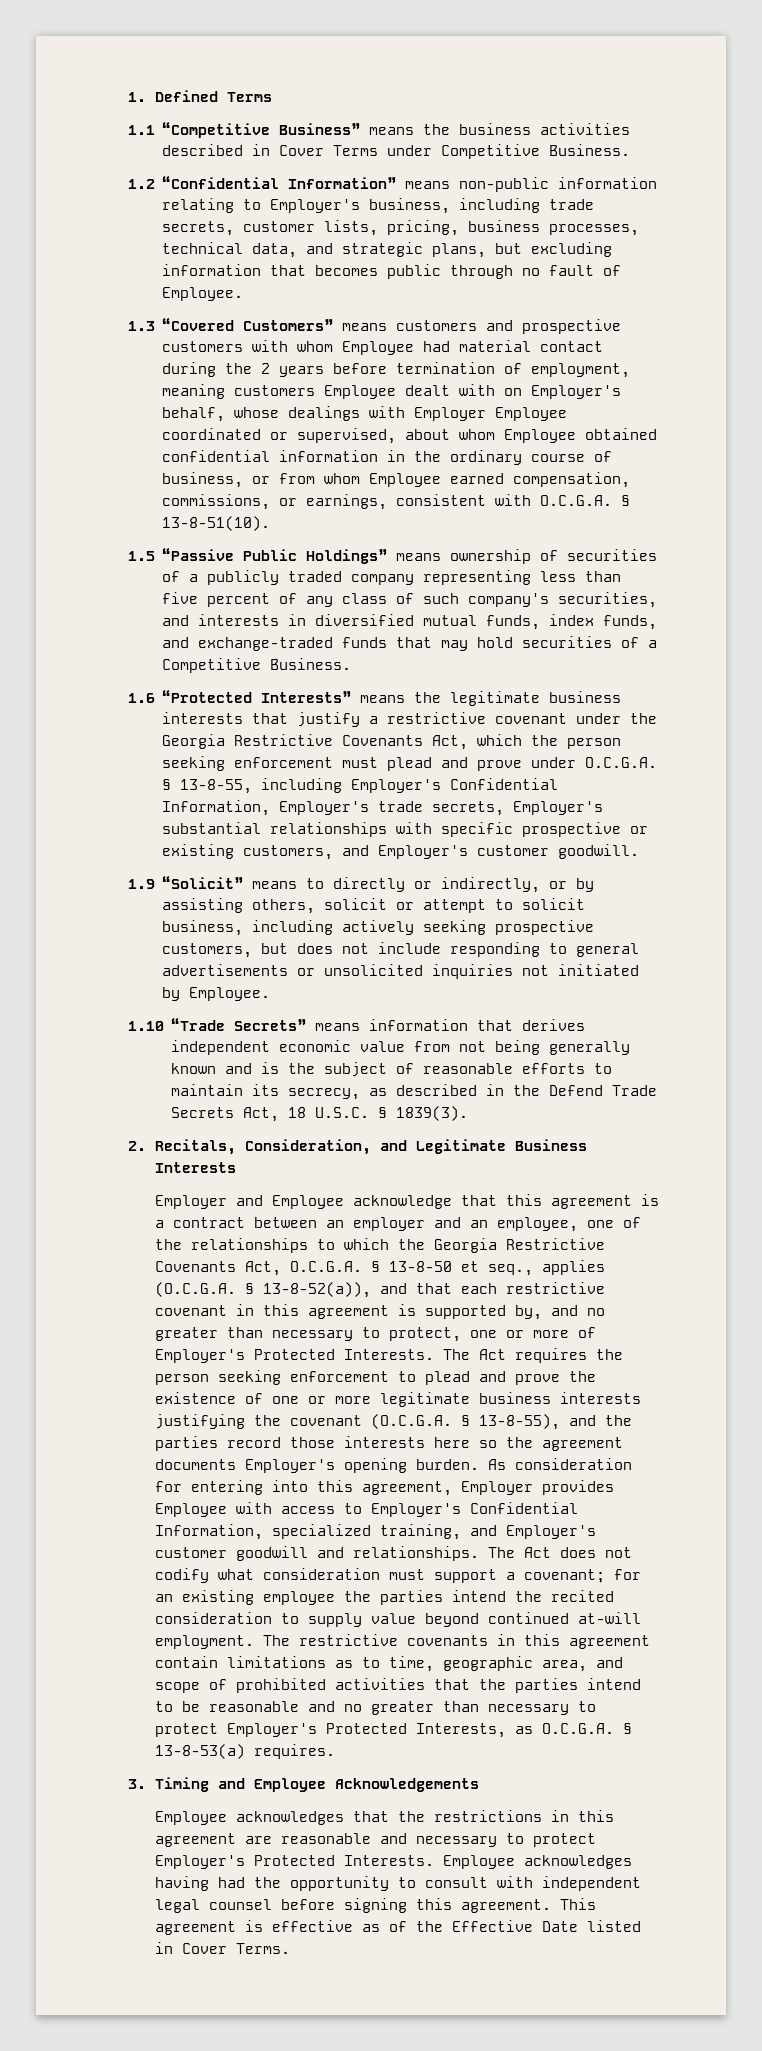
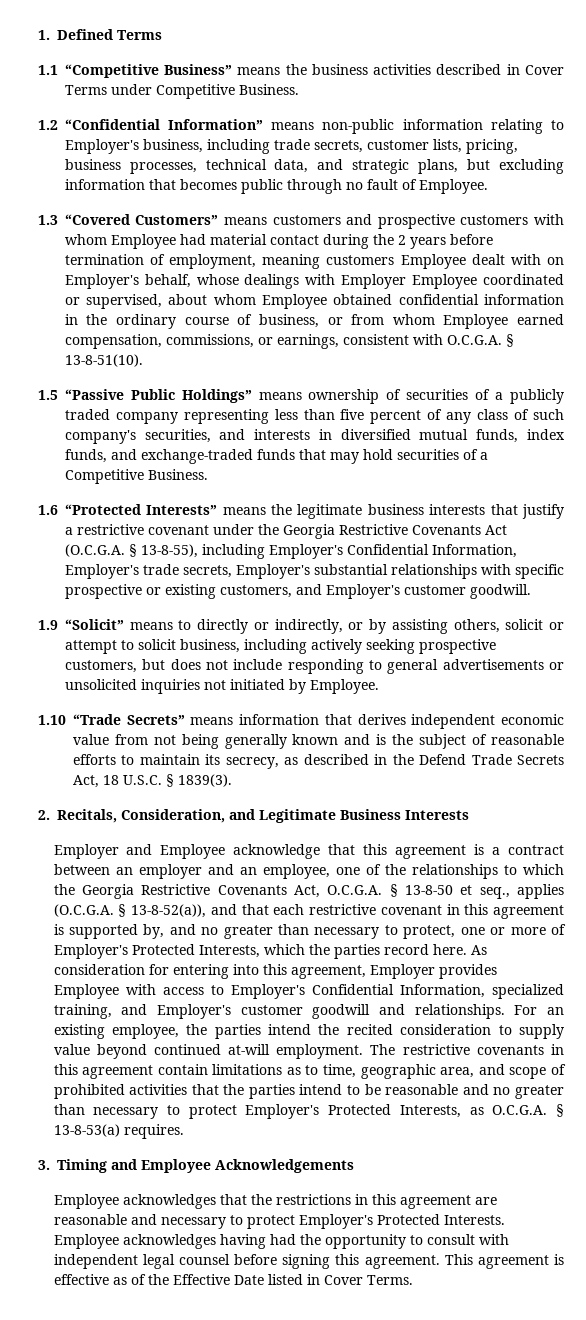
- 1.6 “Protected Interests” means the legitimate business interests that justify a restrictive covenant under the Georgia Restrictive Covenants Act, which the person seeking enforcement must plead and prove under O.C.G.A. § 13-8-55, including Employer's Confidential Information, Employer's trade secrets, Employer's substantial relationships with specific prospective or existing customers, and Employer's customer goodwill.
+ 1.6 “Protected Interests” means the legitimate business interests that justify a restrictive covenant under the Georgia Restrictive Covenants Act (O.C.G.A. § 13-8-55), including Employer's Confidential Information, Employer's trade secrets, Employer's substantial relationships with specific prospective or existing customers, and Employer's customer goodwill.
- Employer and Employee acknowledge that this agreement is a contract between an employer and an employee, one of the relationships to which the Georgia Restrictive Covenants Act, O.C.G.A. § 13-8-50 et seq., applies (O.C.G.A. § 13-8-52(a)), and that each restrictive covenant in this agreement is supported by, and no greater than necessary to protect, one or more of Employer's Protected Interests. The Act requires the person seeking enforcement to plead and prove the existence of one or more legitimate business interests justifying the covenant (O.C.G.A. § 13-8-55), and the parties record those interests here so the agreement documents Employer's opening burden.
+ Employer and Employee acknowledge that this agreement is a contract between an employer and an employee, one of the relationships to which the Georgia Restrictive Covenants Act, O.C.G.A. § 13-8-50 et seq., applies (O.C.G.A. § 13-8-52(a)), and that each restrictive covenant in this agreement is supported by, and no greater than necessary to protect, one or more of Employer's Protected Interests, which the parties record here.
- The Act does not codify what consideration must support a covenant; for an existing employee the parties intend the recited consideration to supply value beyond continued at-will employment.
+ For an existing employee, the parties intend the recited consideration to supply value beyond continued at-will employment.

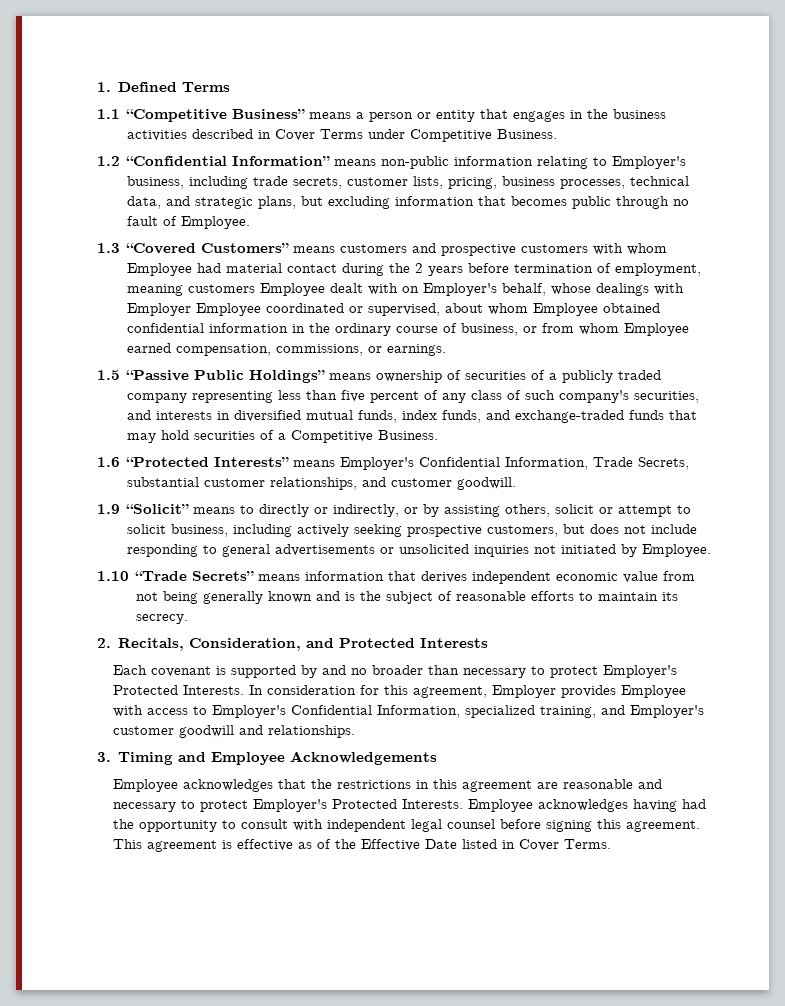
- 1.1 “Competitive Business” means the business activities described in Cover Terms under Competitive Business.
+ 1.1 “Competitive Business” means a person or entity that engages in the business activities described in Cover Terms under Competitive Business.
- 1.3 “Covered Customers” means customers and prospective customers with whom Employee had material contact during the 2 years before termination of employment, meaning customers Employee dealt with on Employer's behalf, whose dealings with Employer Employee coordinated or supervised, about whom Employee obtained confidential information in the ordinary course of business, or from whom Employee earned compensation, commissions, or earnings, consistent with O.C.G.A. § 13-8-51(10).
+ 1.3 “Covered Customers” means customers and prospective customers with whom Employee had material contact during the 2 years before termination of employment, meaning customers Employee dealt with on Employer's behalf, whose dealings with Employer Employee coordinated or supervised, about whom Employee obtained confidential information in the ordinary course of business, or from whom Employee earned compensation, commissions, or earnings.
- 1.6 “Protected Interests” means the legitimate business interests that justify a restrictive covenant under the Georgia Restrictive Covenants Act (O.C.G.A. § 13-8-55), including Employer's Confidential Information, Employer's trade secrets, Employer's substantial relationships with specific prospective or existing customers, and Employer's customer goodwill.
+ 1.6 “Protected Interests” means Employer's Confidential Information, Trade Secrets, substantial customer relationships, and customer goodwill.
- 1.10 “Trade Secrets” means information that derives independent economic value from not being generally known and is the subject of reasonable efforts to maintain its secrecy, as described in the Defend Trade Secrets Act, 18 U.S.C. § 1839(3).
+ 1.10 “Trade Secrets” means information that derives independent economic value from not being generally known and is the subject of reasonable efforts to maintain its secrecy.
- 2. Recitals, Consideration, and Legitimate Business Interests
+ 2. Recitals, Consideration, and Protected Interests
- Employer and Employee acknowledge that this agreement is a contract between an employer and an employee, one of the relationships to which the Georgia Restrictive Covenants Act, O.C.G.A. § 13-8-50 et seq., applies (O.C.G.A. § 13-8-52(a)), and that each restrictive covenant in this agreement is supported by, and no greater than necessary to protect, one or more of Employer's Protected Interests, which the parties record here. As consideration for entering into this agreement, Employer provides Employee with access to Employer's Confidential Information, specialized training, and Employer's customer goodwill and relationships. For an existing employee, the parties intend the recited consideration to supply value beyond continued at-will employment. The restrictive covenants in this agreement contain limitations as to time, geographic area, and scope of prohibited activities that the parties intend to be reasonable and no greater than necessary to protect Employer's Protected Interests, as O.C.G.A. § 13-8-53(a) requires.
+ Each covenant is supported by and no broader than necessary to protect Employer's Protected Interests. In consideration for this agreement, Employer provides Employee with access to Employer's Confidential Information, specialized training, and Employer's customer goodwill and relationships.

